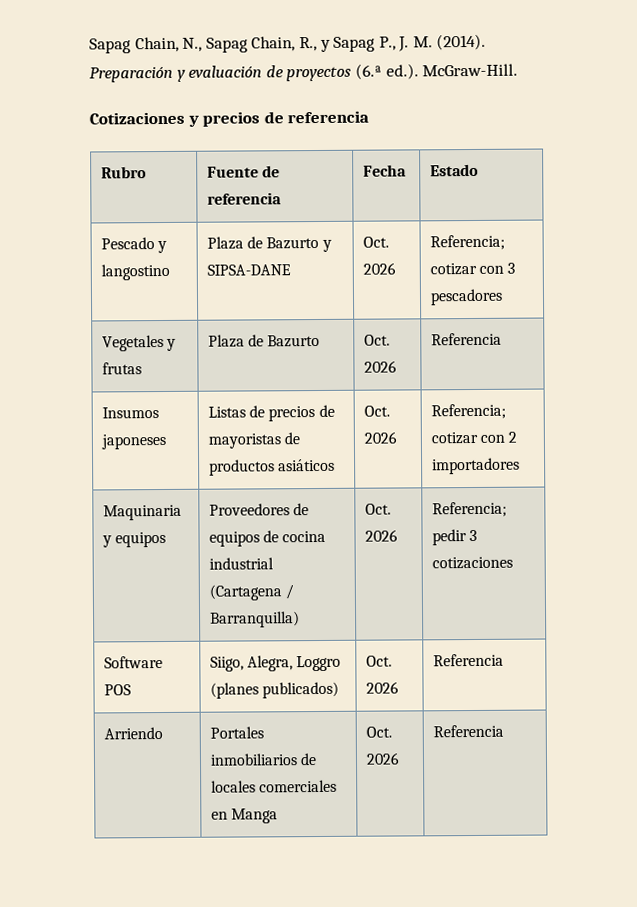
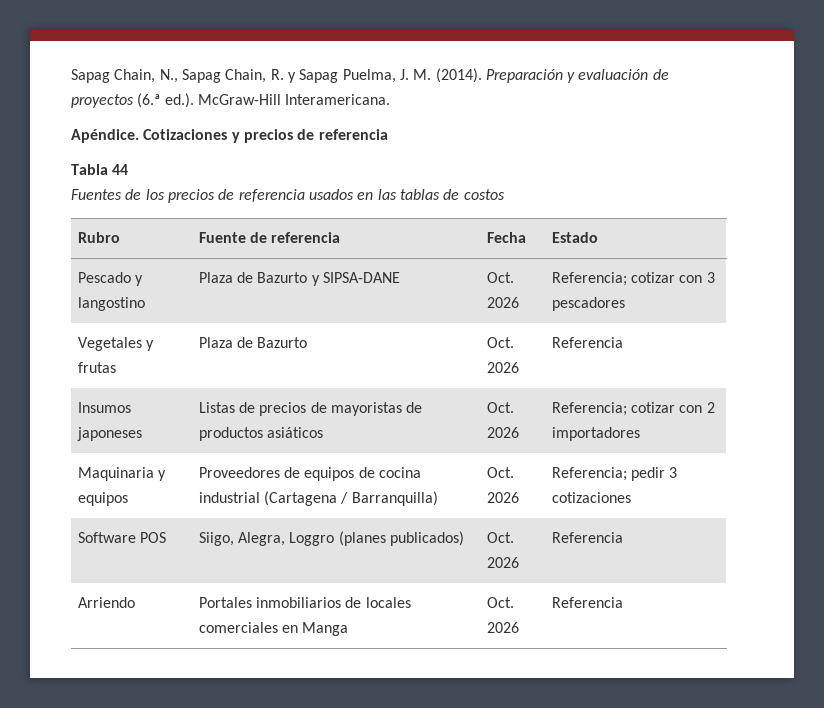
- Sapag Chain, N., Sapag Chain, R., y Sapag P., J. M. (2014).
+ Sapag Chain, N., Sapag Chain, R. y Sapag Puelma, J. M. (2014).
- Preparación y evaluación de proyectos (6.ª ed.). McGraw-Hill.
- Cotizaciones y precios de referencia
+ Preparación y evaluación de proyectos (6.ª ed.). McGraw-Hill Interamericana.
+ Apéndice. Cotizaciones y precios de referencia
+ Tabla 44
+ Fuentes de los precios de referencia usados en las tablas de costos

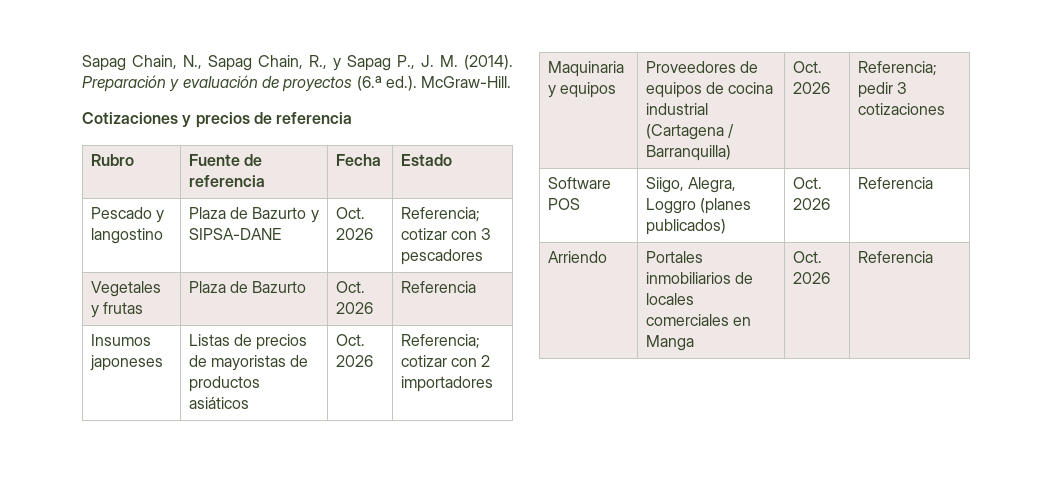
- Sapag Chain, N., Sapag Chain, R. y Sapag Puelma, J. M. (2014).
+ Sapag Chain, N., Sapag Chain, R., y Sapag P., J. M. (2014).
- Preparación y evaluación de proyectos (6.ª ed.). McGraw-Hill Interamericana.
- Apéndice. Cotizaciones y precios de referencia
+ Preparación y evaluación de proyectos (6.ª ed.). McGraw-Hill.
+ Cotizaciones y precios de referencia
- Tabla 44
- Fuentes de los precios de referencia usados en las tablas de costos

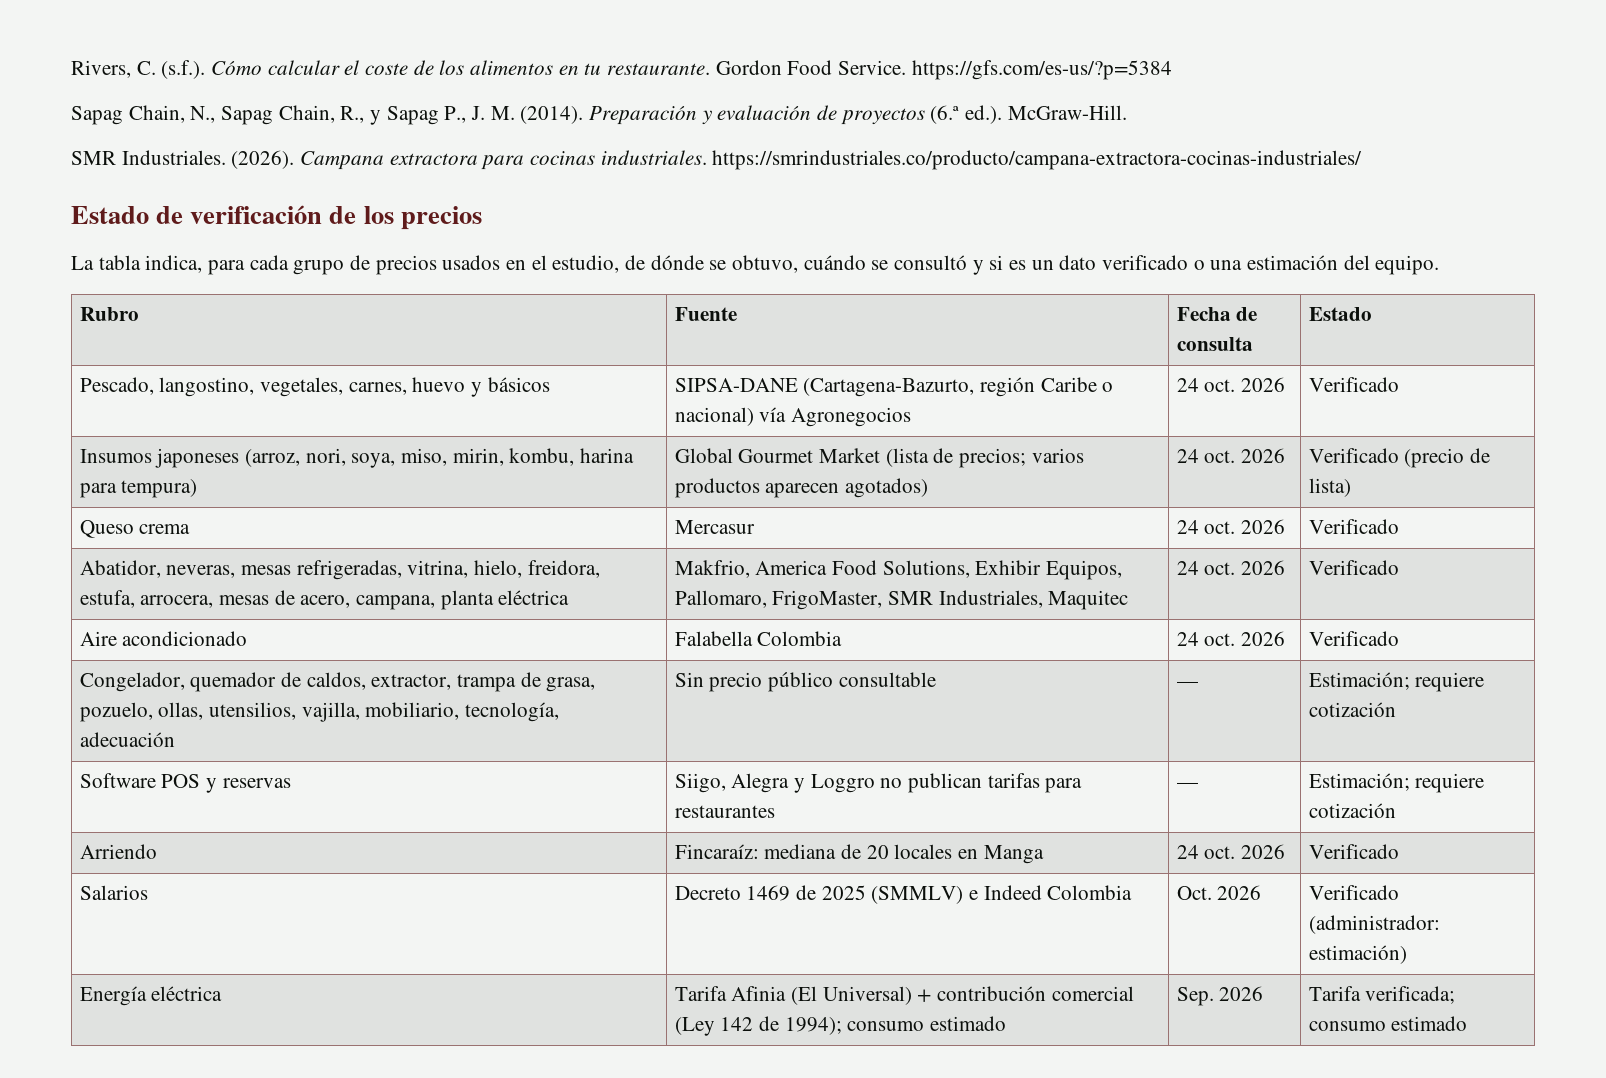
+ Rivers, C. (s.f.). Cómo calcular el coste de los alimentos en tu restaurante. Gordon Food Service. https://gfs.com/es-us/?p=5384
- Cotizaciones y precios de referencia
+ SMR Industriales. (2026). Campana extractora para cocinas industriales. https://smrindustriales.co/producto/campana-extractora-cocinas-industriales/
+ Estado de verificación de los precios
+ La tabla indica, para cada grupo de precios usados en el estudio, de dónde se obtuvo, cuándo se consultó y si es un dato verificado o una estimación del equipo.
- Rubro | Fuente de referencia | Fecha | Estado
+ Rubro | Fuente | Fecha de consulta | Estado
- Pescado y langostino | Plaza de Bazurto y SIPSA-DANE | Oct. 2026 | Referencia; cotizar con 3 pescadores
- Vegetales y frutas | Plaza de Bazurto | Oct. 2026 | Referencia
- Insumos japoneses | Listas de precios de mayoristas de productos asiáticos | Oct. 2026 | Referencia; cotizar con 2 importadores
- Maquinaria y equipos | Proveedores de equipos de cocina industrial (Cartagena / Barranquilla) | Oct. 2026 | Referencia; pedir 3 cotizaciones
- Software POS | Siigo, Alegra, Loggro (planes publicados) | Oct. 2026 | Referencia
- Arriendo | Portales inmobiliarios de locales comerciales en Manga | Oct. 2026 | Referencia
+ Pescado, langostino, vegetales, carnes, huevo y básicos | SIPSA-DANE (Cartagena-Bazurto, región Caribe o nacional) vía Agronegocios | 24 oct. 2026 | Verificado
+ Insumos japoneses (arroz, nori, soya, miso, mirin, kombu, harina para tempura) | Global Gourmet Market (lista de precios; varios productos aparecen agotados) | 24 oct. 2026 | Verificado (precio de lista)
+ Queso crema | Mercasur | 24 oct. 2026 | Verificado
+ Abatidor, neveras, mesas refrigeradas, vitrina, hielo, freidora, estufa, arrocera, mesas de acero, campana, planta eléctrica | Makfrio, America Food Solutions, Exhibir Equipos, Pallomaro, FrigoMaster, SMR Industriales, Maquitec | 24 oct. 2026 | Verificado
+ Aire acondicionado | Falabella Colombia | 24 oct. 2026 | Verificado
+ Congelador, quemador de caldos, extractor, trampa de grasa, pozuelo, ollas, utensilios, vajilla, mobiliario, tecnología, adecuación | Sin precio público consultable | — | Estimación; requiere cotización
+ Software POS y reservas | Siigo, Alegra y Loggro no publican tarifas para restaurantes | — | Estimación; requiere cotización
+ Arriendo | Fincaraíz: mediana de 20 locales en Manga | 24 oct. 2026 | Verificado
+ Salarios | Decreto 1469 de 2025 (SMMLV) e Indeed Colombia | Oct. 2026 | Verificado (administrador: estimación)
+ Energía eléctrica | Tarifa Afinia (El Universal) + contribución comercial (Ley 142 de 1994); consumo estimado | Sep. 2026 | Tarifa verificada; consumo estimado

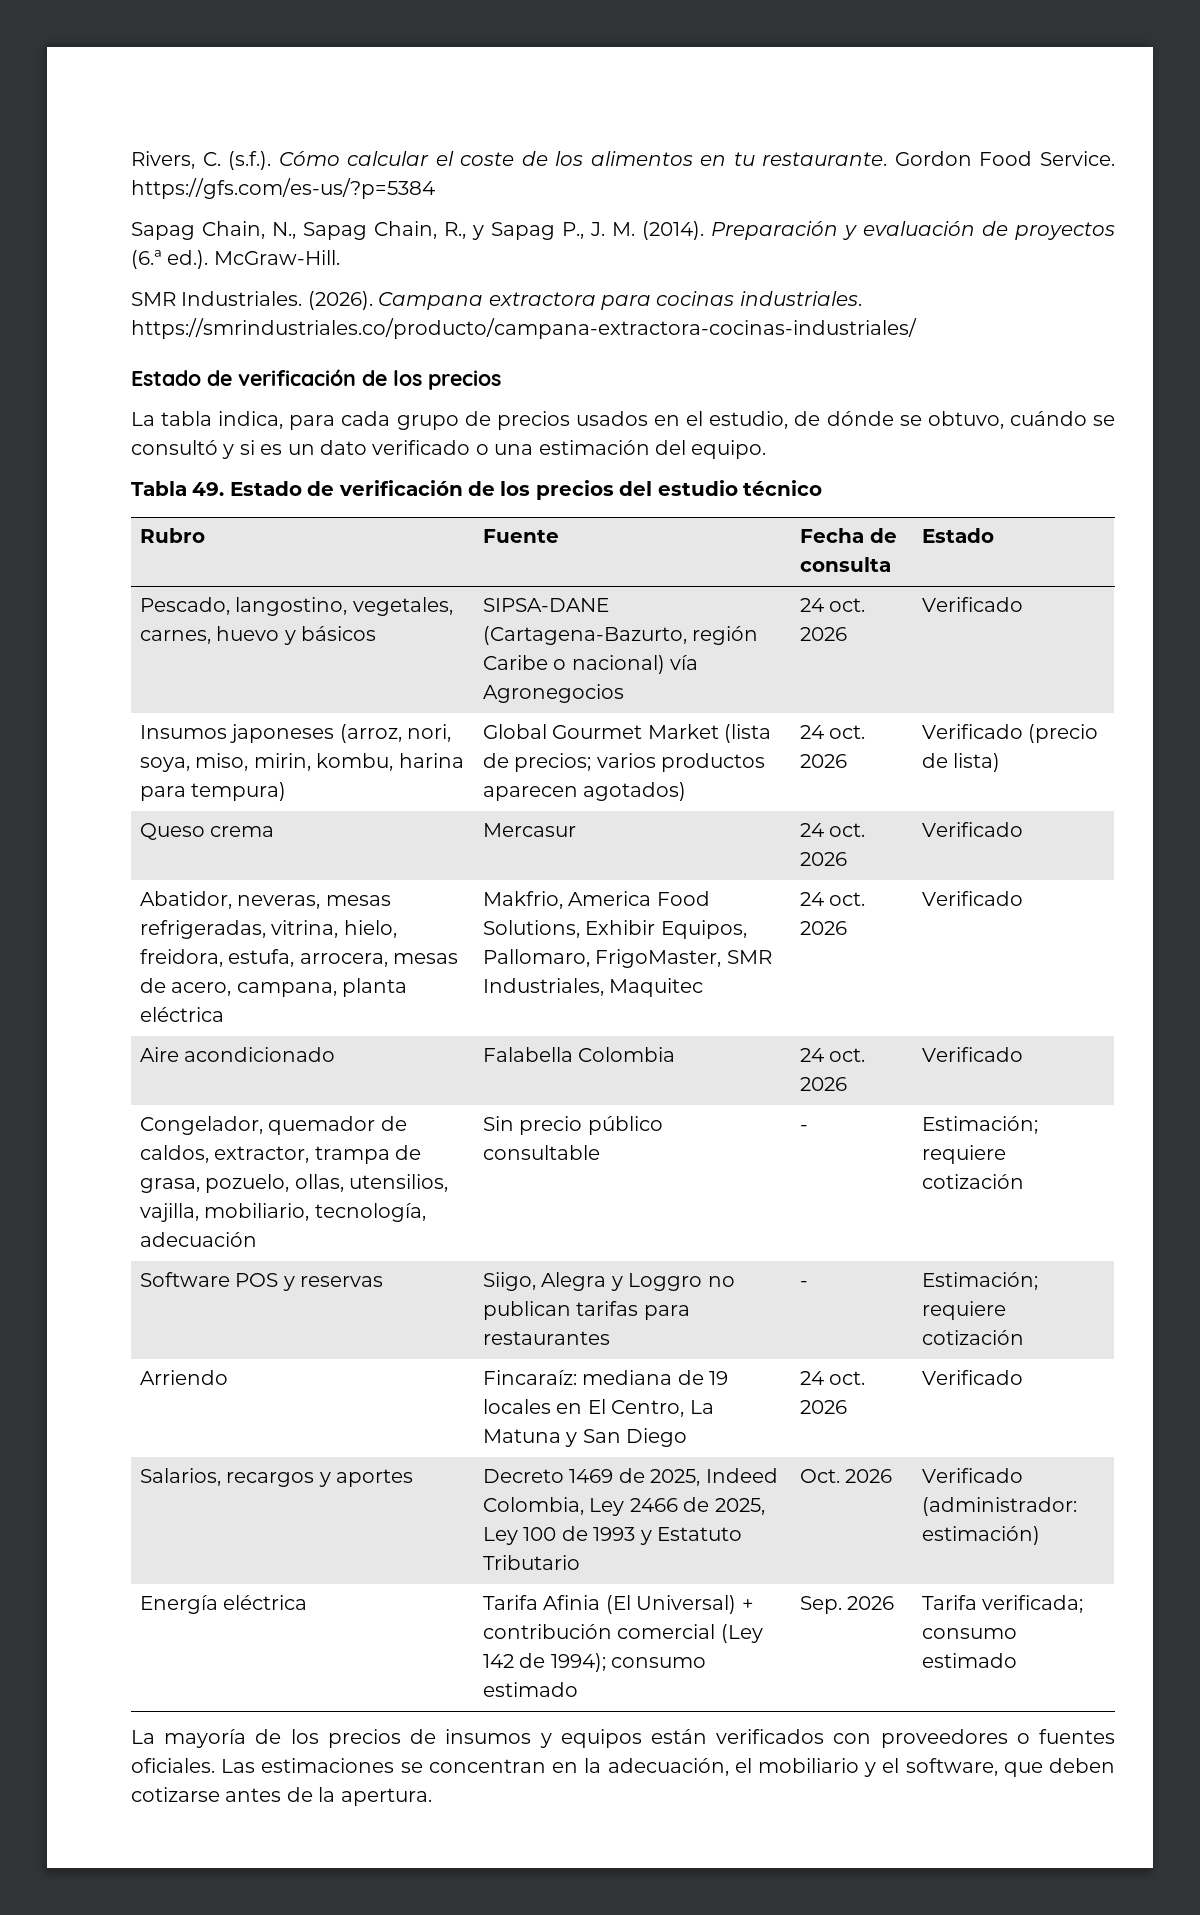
+ Tabla 49. Estado de verificación de los precios del estudio técnico
- Congelador, quemador de caldos, extractor, trampa de grasa, pozuelo, ollas, utensilios, vajilla, mobiliario, tecnología, adecuación | Sin precio público consultable | — | Estimación; requiere cotización
+ Congelador, quemador de caldos, extractor, trampa de grasa, pozuelo, ollas, utensilios, vajilla, mobiliario, tecnología, adecuación | Sin precio público consultable | - | Estimación; requiere cotización
- Software POS y reservas | Siigo, Alegra y Loggro no publican tarifas para restaurantes | — | Estimación; requiere cotización
+ Software POS y reservas | Siigo, Alegra y Loggro no publican tarifas para restaurantes | - | Estimación; requiere cotización
- Arriendo | Fincaraíz: mediana de 20 locales en Manga | 24 oct. 2026 | Verificado
- Salarios | Decreto 1469 de 2025 (SMMLV) e Indeed Colombia | Oct. 2026 | Verificado (administrador: estimación)
+ Arriendo | Fincaraíz: mediana de 19 locales en El Centro, La Matuna y San Diego | 24 oct. 2026 | Verificado
+ Salarios, recargos y aportes | Decreto 1469 de 2025, Indeed Colombia, Ley 2466 de 2025, Ley 100 de 1993 y Estatuto Tributario | Oct. 2026 | Verificado (administrador: estimación)
+ La mayoría de los precios de insumos y equipos están verificados con proveedores o fuentes oficiales. Las estimaciones se concentran en la adecuación, el mobiliario y el software, que deben cotizarse antes de la apertura.

